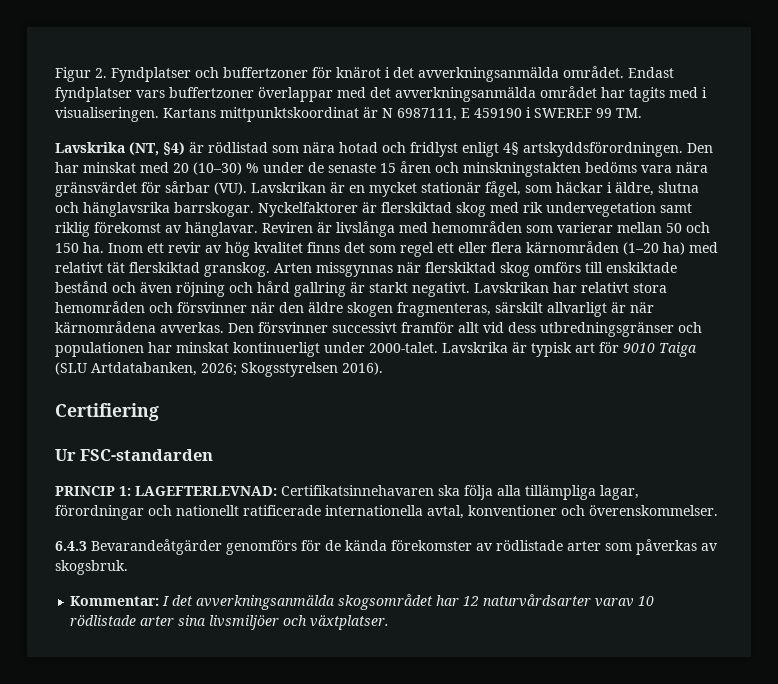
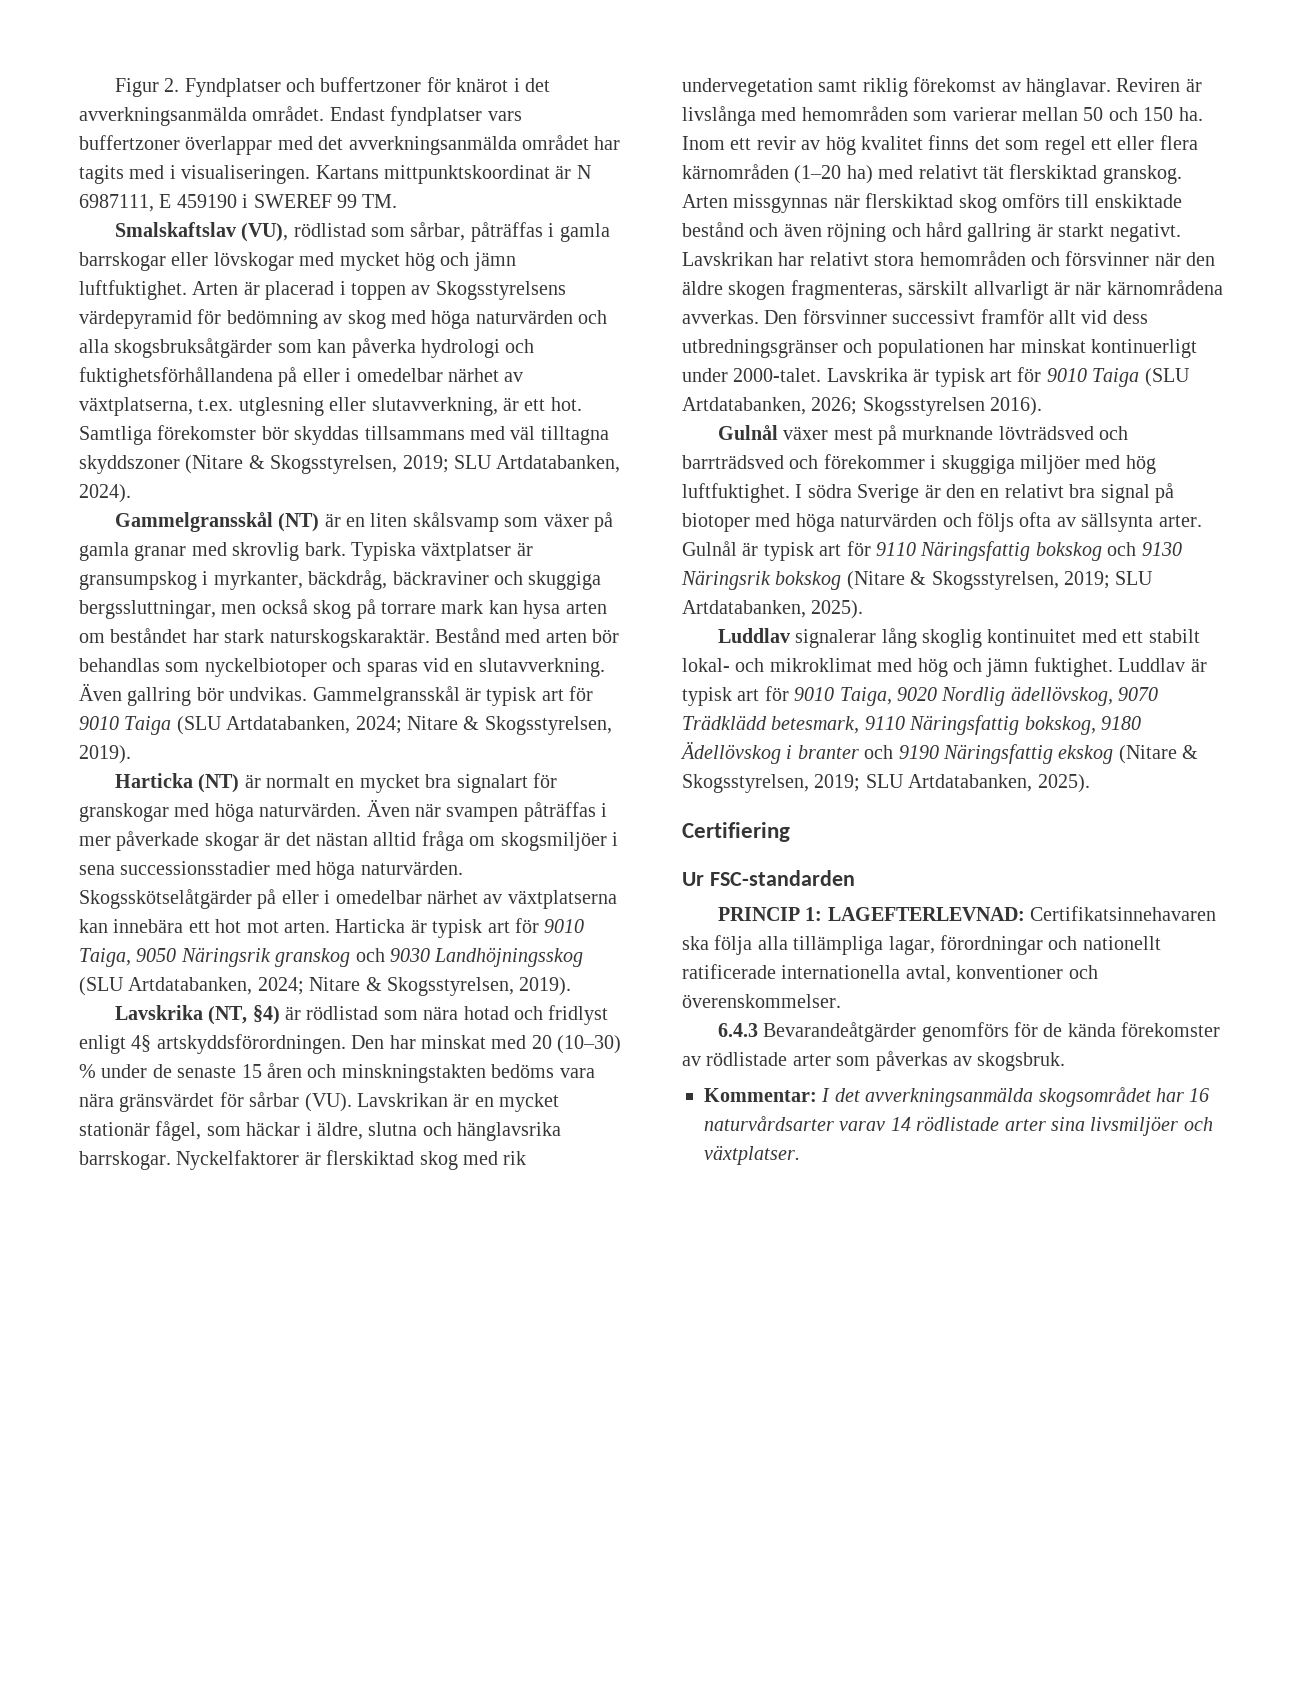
+ Smalskaftslav (VU), rödlistad som sårbar, påträffas i gamla barrskogar eller lövskogar med mycket hög och jämn luftfuktighet. Arten är placerad i toppen av Skogsstyrelsens värdepyramid för bedömning av skog med höga naturvärden och alla skogsbruksåtgärder som kan påverka hydrologi och fuktighetsförhållandena på eller i omedelbar närhet av växtplatserna, t.ex. utglesning eller slutavverkning, är ett hot. Samtliga förekomster bör skyddas tillsammans med väl tilltagna skyddszoner (Nitare & Skogsstyrelsen, 2019; SLU Artdatabanken, 2024).
+ Gammelgransskål (NT) är en liten skålsvamp som växer på gamla granar med skrovlig bark. Typiska växtplatser är gransumpskog i myrkanter, bäckdråg, bäckraviner och skuggiga bergssluttningar, men också skog på torrare mark kan hysa arten om beståndet har stark naturskogskaraktär. Bestånd med arten bör behandlas som nyckelbiotoper och sparas vid en slutavverkning. Även gallring bör undvikas. Gammelgransskål är typisk art för 9010 Taiga (SLU Artdatabanken, 2024; Nitare & Skogsstyrelsen, 2019).
+ Harticka (NT) är normalt en mycket bra signalart för granskogar med höga naturvärden. Även när svampen påträffas i mer påverkade skogar är det nästan alltid fråga om skogsmiljöer i sena successionsstadier med höga naturvärden. Skogsskötselåtgärder på eller i omedelbar närhet av växtplatserna kan innebära ett hot mot arten. Harticka är typisk art för 9010 Taiga, 9050 Näringsrik granskog och 9030 Landhöjningsskog (SLU Artdatabanken, 2024; Nitare & Skogsstyrelsen, 2019).
+ Gulnål växer mest på murknande lövträdsved och barrträdsved och förekommer i skuggiga miljöer med hög luftfuktighet. I södra Sverige är den en relativt bra signal på biotoper med höga naturvärden och följs ofta av sällsynta arter. Gulnål är typisk art för 9110 Näringsfattig bokskog och 9130 Näringsrik bokskog (Nitare & Skogsstyrelsen, 2019; SLU Artdatabanken, 2025).
+ Luddlav signalerar lång skoglig kontinuitet med ett stabilt lokal- och mikroklimat med hög och jämn fuktighet. Luddlav är typisk art för 9010 Taiga, 9020 Nordlig ädellövskog, 9070 Trädklädd betesmark, 9110 Näringsfattig bokskog, 9180 Ädellövskog i branter och 9190 Näringsfattig ekskog (Nitare & Skogsstyrelsen, 2019; SLU Artdatabanken, 2025).
- Kommentar: I det avverkningsanmälda skogsområdet har 12 naturvårdsarter varav 10 rödlistade arter sina livsmiljöer och växtplatser.
+ Kommentar: I det avverkningsanmälda skogsområdet har 16 naturvårdsarter varav 14 rödlistade arter sina livsmiljöer och växtplatser.

